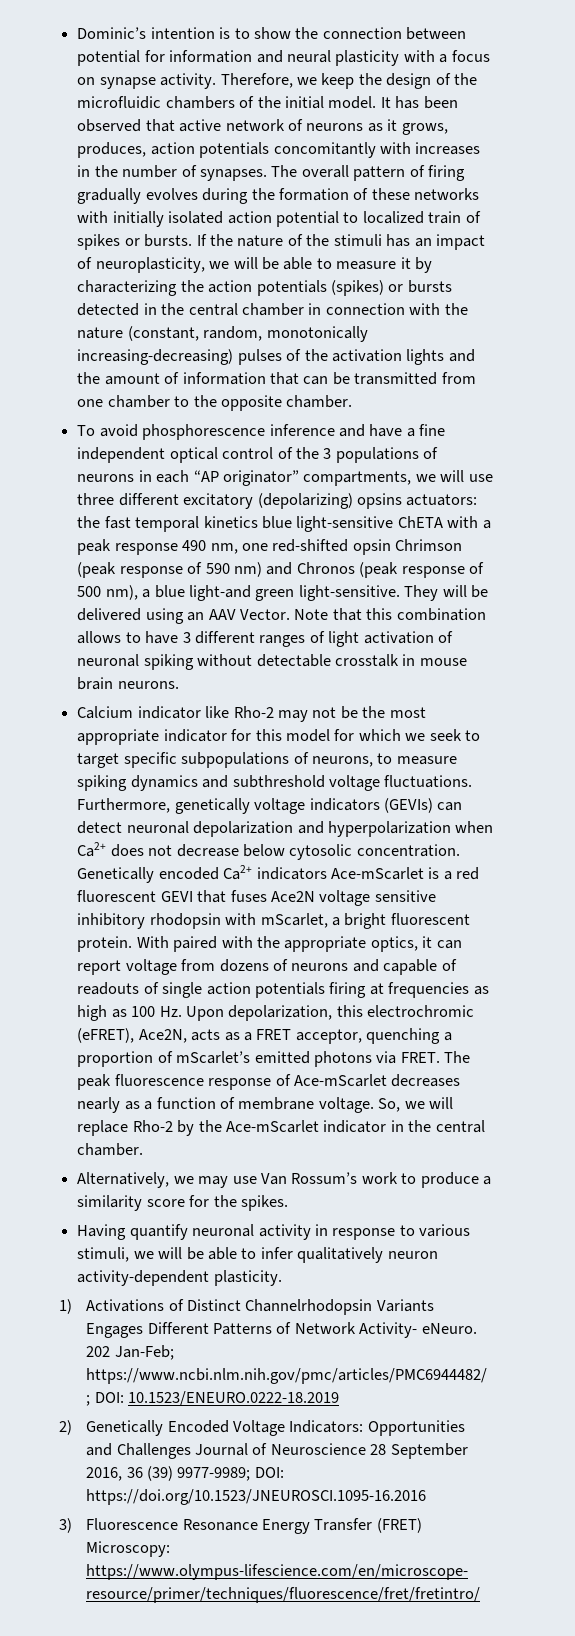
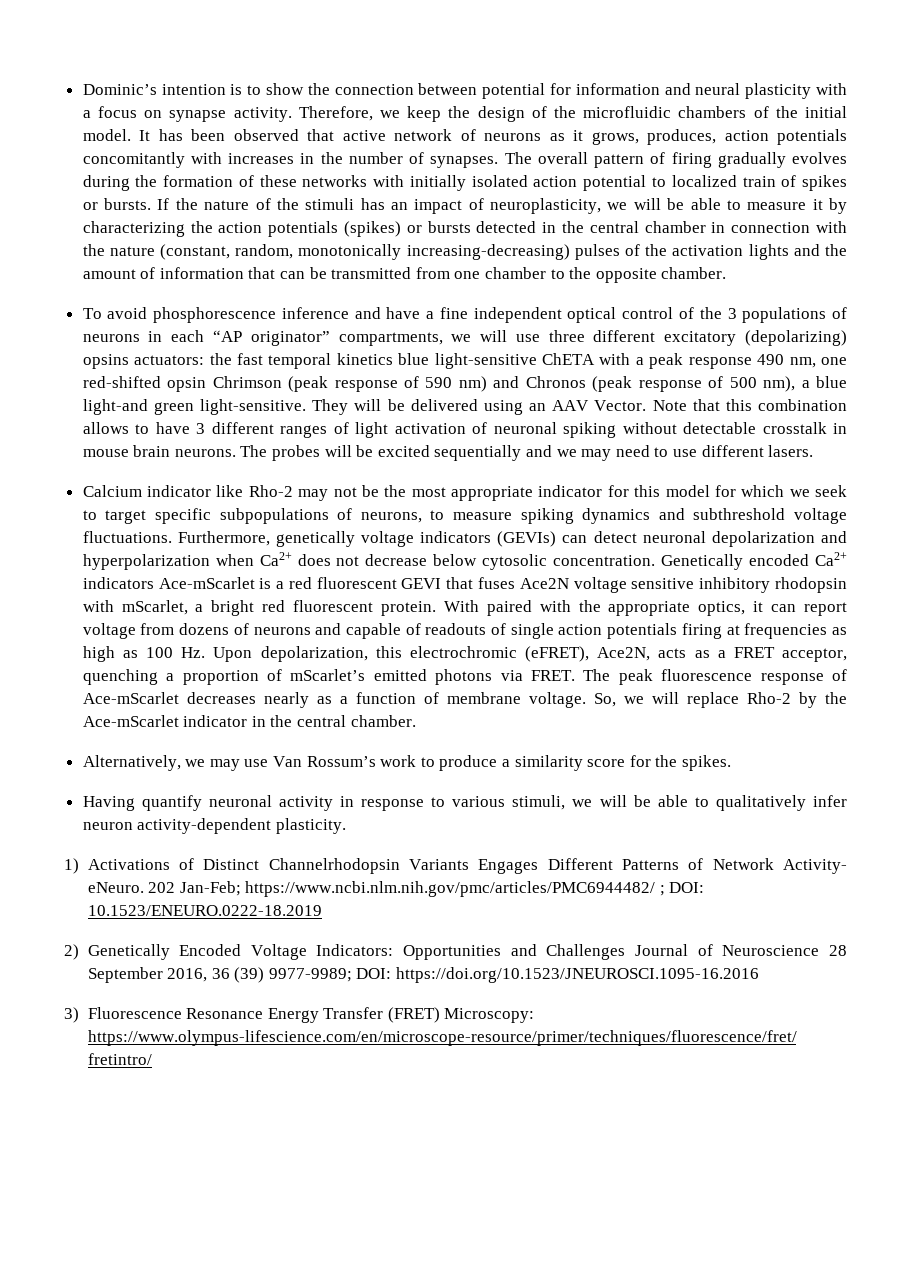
+ The probes will be excited sequentially and we may need to use different lasers.
- Genetically encoded Ca2+ indicators Ace-mScarlet is a red fluorescent GEVI that fuses Ace2N voltage sensitive inhibitory rhodopsin with mScarlet, a bright fluorescent protein.
+ Genetically encoded Ca2+ indicators Ace-mScarlet is a red fluorescent GEVI that fuses Ace2N voltage sensitive inhibitory rhodopsin with mScarlet, a bright red fluorescent protein.
- Having quantify neuronal activity in response to various stimuli, we will be able to infer qualitatively neuron activity-dependent plasticity.
+ Having quantify neuronal activity in response to various stimuli, we will be able to qualitatively infer neuron activity-dependent plasticity.

